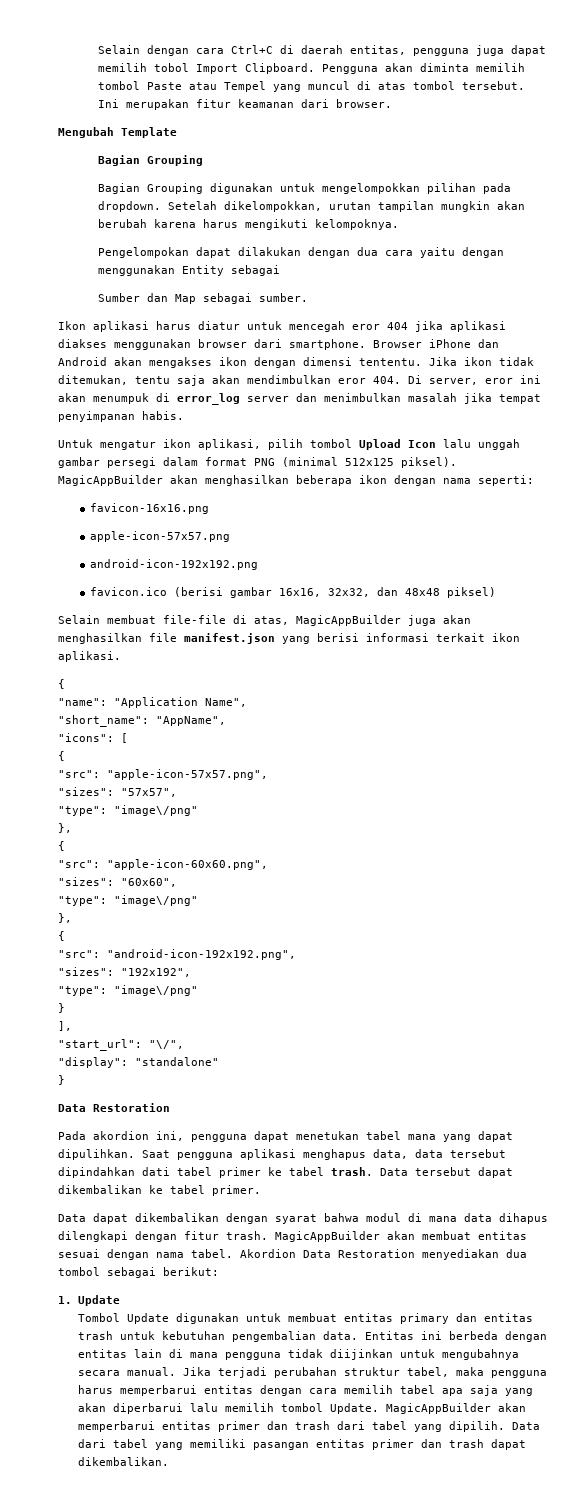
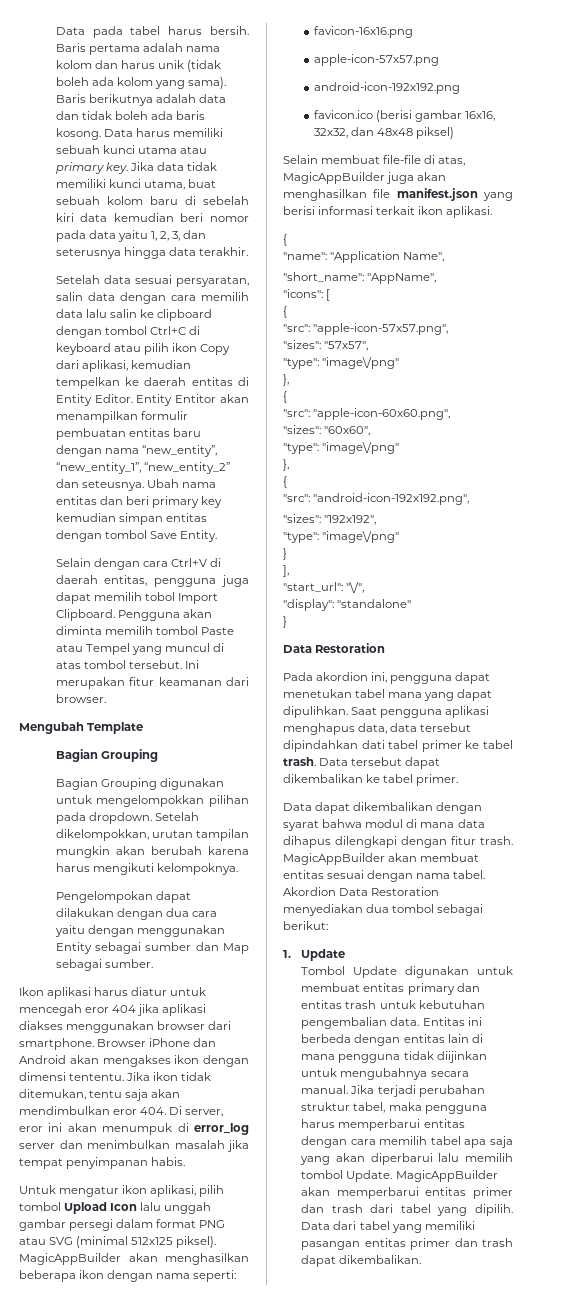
+ Data pada tabel harus bersih. Baris pertama adalah nama kolom dan harus unik (tidak boleh ada kolom yang sama). Baris berikutnya adalah data dan tidak boleh ada baris kosong. Data harus memiliki sebuah kunci utama atau primary key. Jika data tidak memiliki kunci utama, buat sebuah kolom baru di sebelah kiri data kemudian beri nomor pada data yaitu 1, 2, 3, dan seterusnya hingga data terakhir.
+ Setelah data sesuai persyaratan, salin data dengan cara memilih data lalu salin ke clipboard dengan tombol Ctrl+C di keyboard atau pilih ikon Copy dari aplikasi, kemudian tempelkan ke daerah entitas di Entity Editor. Entity Entitor akan menampilkan formulir pembuatan entitas baru dengan nama “new_entity”, “new_entity_1”, “new_entity_2” dan seteusnya. Ubah nama entitas dan beri primary key kemudian simpan entitas dengan tombol Save Entity.
- Selain dengan cara Ctrl+C di daerah entitas, pengguna juga dapat memilih tobol Import Clipboard.
+ Selain dengan cara Ctrl+V di daerah entitas, pengguna juga dapat memilih tobol Import Clipboard.
- Pengelompokan dapat dilakukan dengan dua cara yaitu dengan menggunakan Entity sebagai
- Sumber dan Map sebagai sumber.
+ Pengelompokan dapat dilakukan dengan dua cara yaitu dengan menggunakan Entity sebagai sumber dan Map sebagai sumber.
- Untuk mengatur ikon aplikasi, pilih tombol Upload Icon lalu unggah gambar persegi dalam format PNG (minimal 512x125 piksel).
+ Untuk mengatur ikon aplikasi, pilih tombol Upload Icon lalu unggah gambar persegi dalam format PNG atau SVG (minimal 512x125 piksel).

